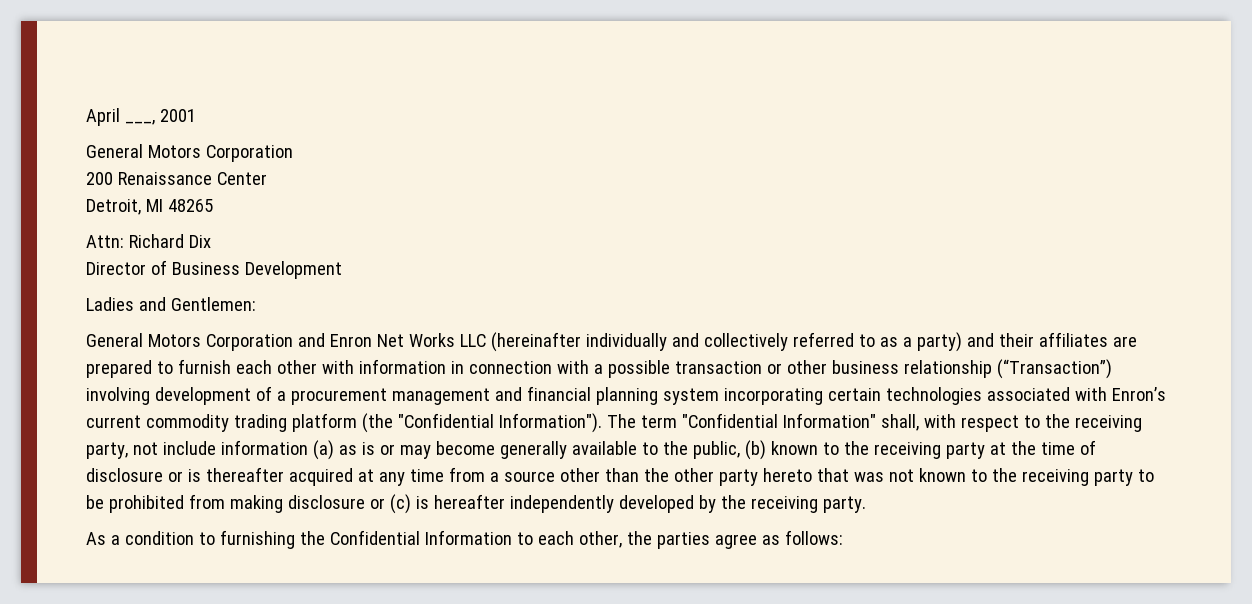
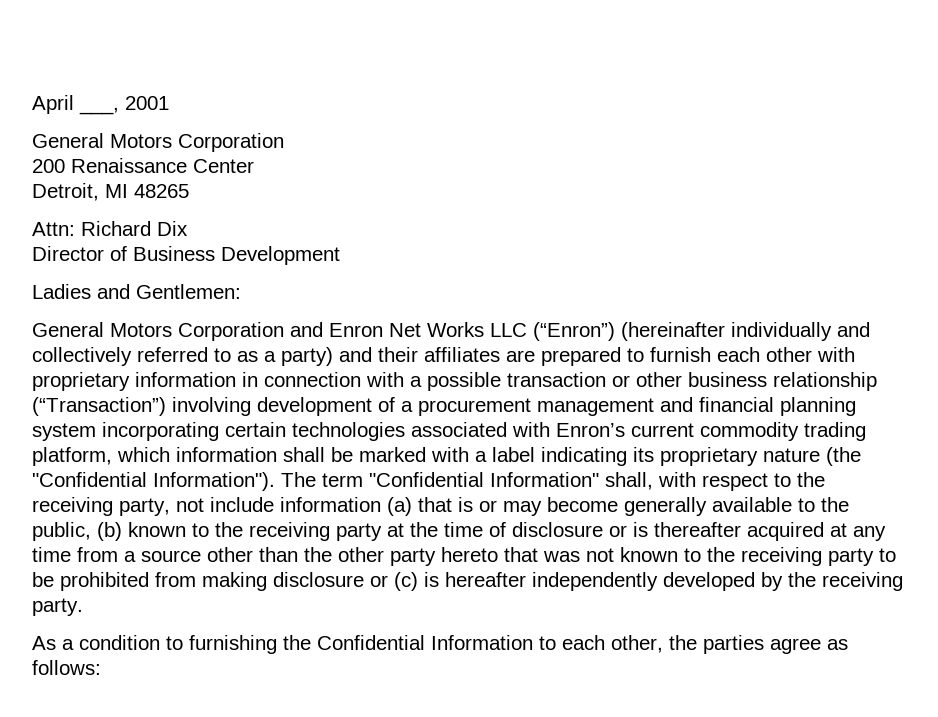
- General Motors Corporation and Enron Net Works LLC (hereinafter individually and collectively referred to as a party) and their affiliates are prepared to furnish each other with information in connection with a possible transaction or other business relationship (“Transaction”) involving development of a procurement management and financial planning system incorporating certain technologies associated with Enron’s current commodity trading platform (the "Confidential Information").
+ General Motors Corporation and Enron Net Works LLC (“Enron”) (hereinafter individually and collectively referred to as a party) and their affiliates are prepared to furnish each other with proprietary information in connection with a possible transaction or other business relationship (“Transaction”) involving development of a procurement management and financial planning system incorporating certain technologies associated with Enron’s current commodity trading platform, which information shall be marked with a label indicating its proprietary nature (the "Confidential Information").
- The term "Confidential Information" shall, with respect to the receiving party, not include information (a) as is or may become generally available to the public, (b) known to the receiving party at the time of disclosure or is thereafter acquired at any time from a source other than the other party hereto that was not known to the receiving party to be prohibited from making disclosure or (c) is hereafter independently developed by the receiving party.
+ The term "Confidential Information" shall, with respect to the receiving party, not include information (a) that is or may become generally available to the public, (b) known to the receiving party at the time of disclosure or is thereafter acquired at any time from a source other than the other party hereto that was not known to the receiving party to be prohibited from making disclosure or (c) is hereafter independently developed by the receiving party.

